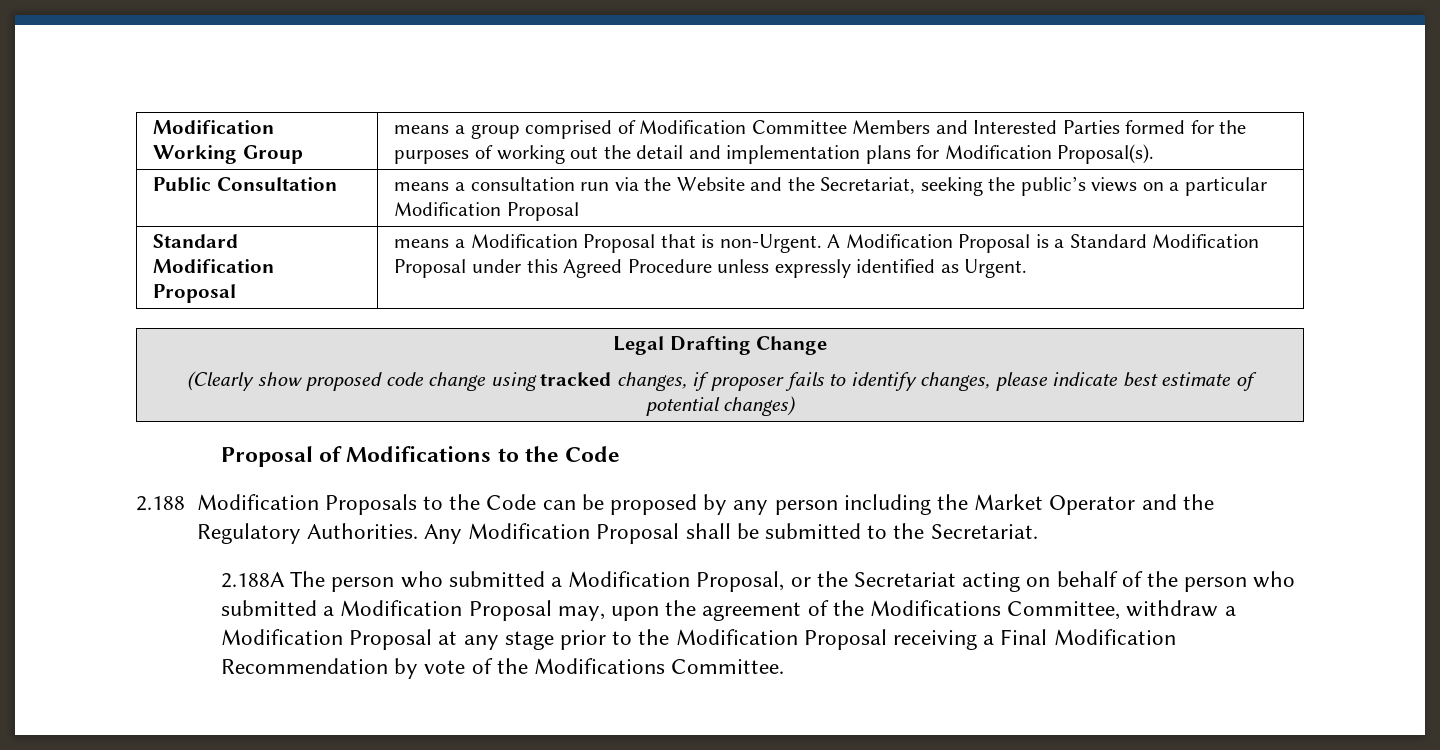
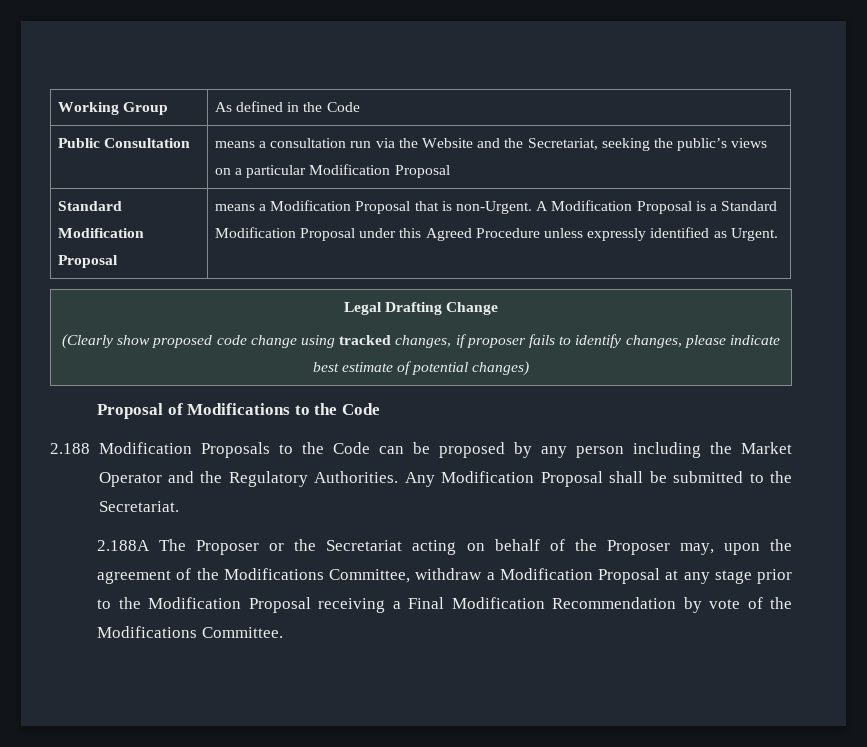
- Modification Working Group | means a group comprised of Modification Committee Members and Interested Parties formed for the purposes of working out the detail and implementation plans for Modification Proposal(s).
+ Working Group | As defined in the Code
- 2.188A The person who submitted a Modification Proposal, or the Secretariat acting on behalf of the person who submitted a Modification Proposal may, upon the agreement of the Modifications Committee, withdraw a Modification Proposal at any stage prior to the Modification Proposal receiving a Final Modification Recommendation by vote of the Modifications Committee.
+ 2.188A The Proposer or the Secretariat acting on behalf of the Proposer may, upon the agreement of the Modifications Committee, withdraw a Modification Proposal at any stage prior to the Modification Proposal receiving a Final Modification Recommendation by vote of the Modifications Committee.

